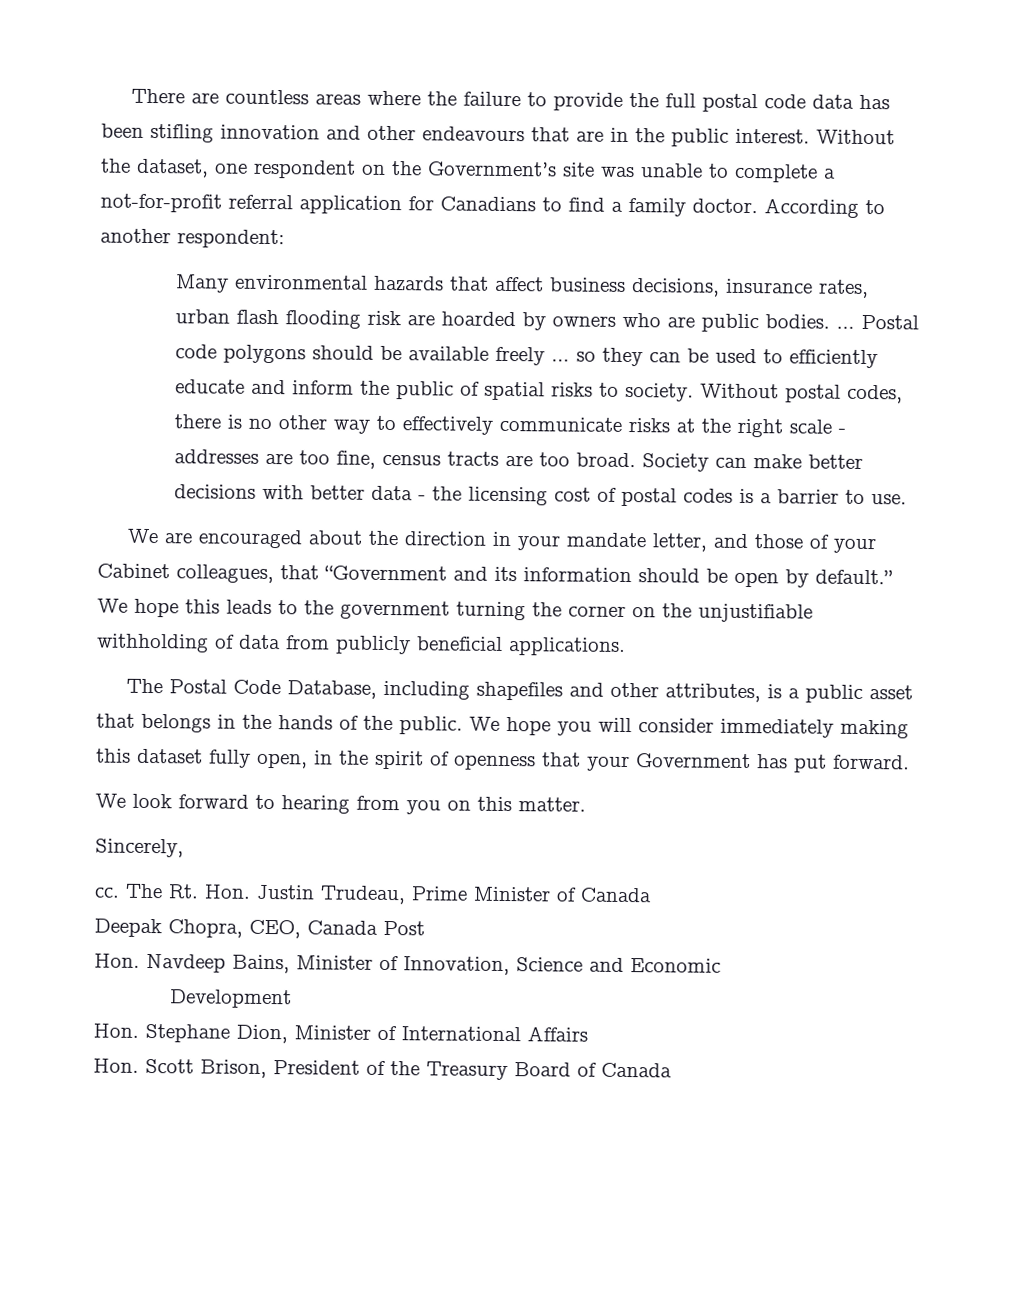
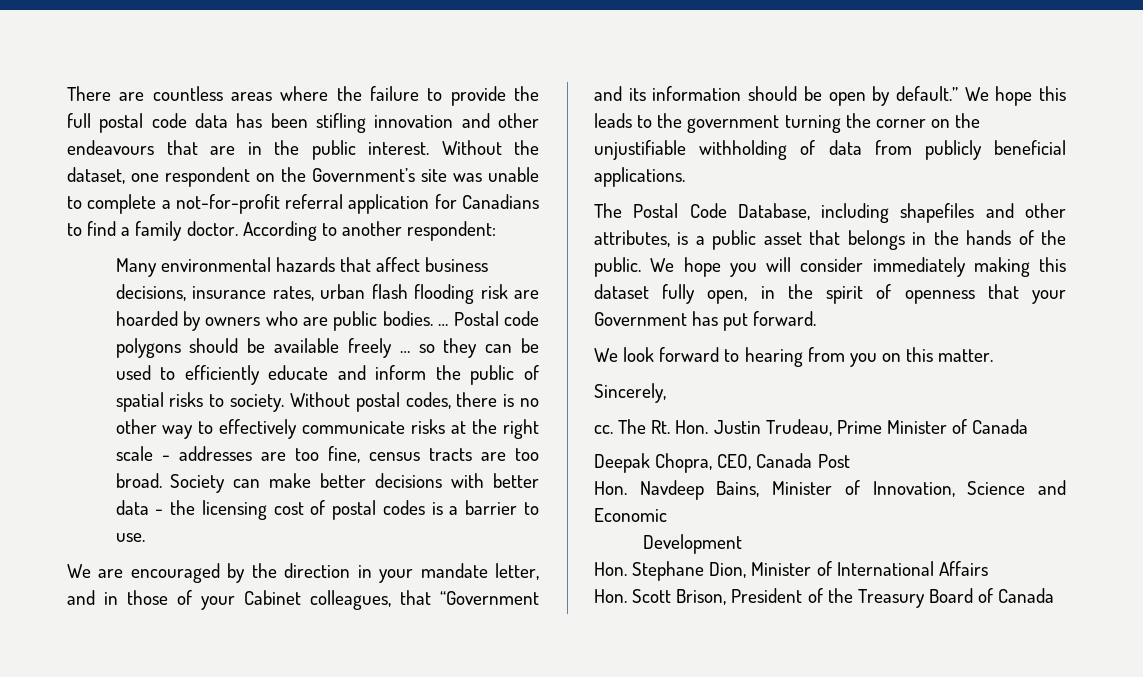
- We are encouraged about the direction in your mandate letter, and those of your Cabinet colleagues, that “Government and its information should be open by default.”
+ We are encouraged by the direction in your mandate letter, and in those of your Cabinet colleagues, that “Government and its information should be open by default.”

